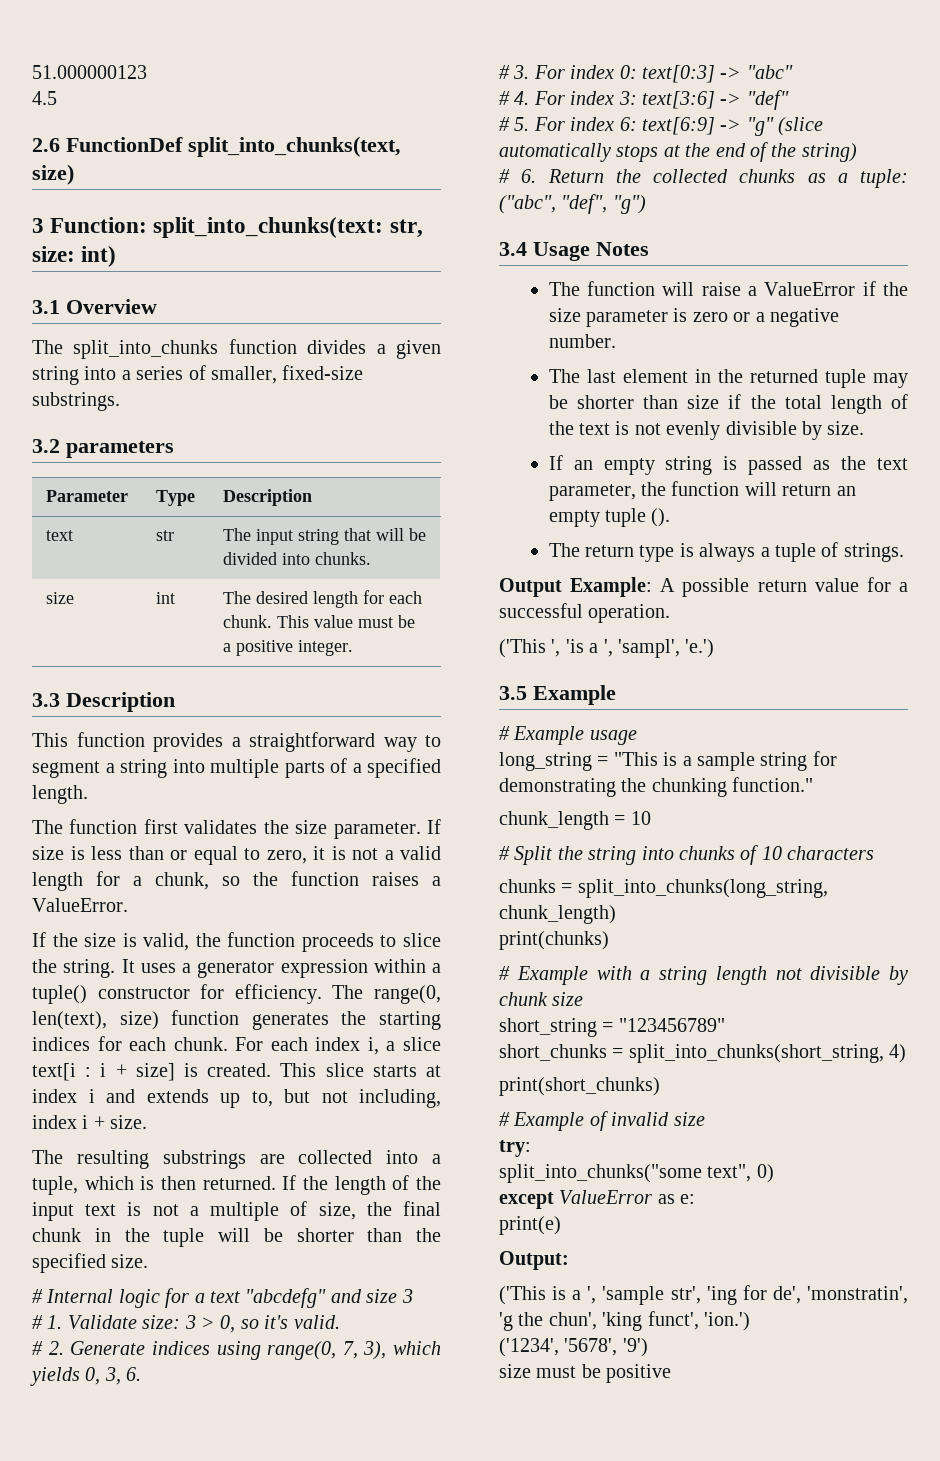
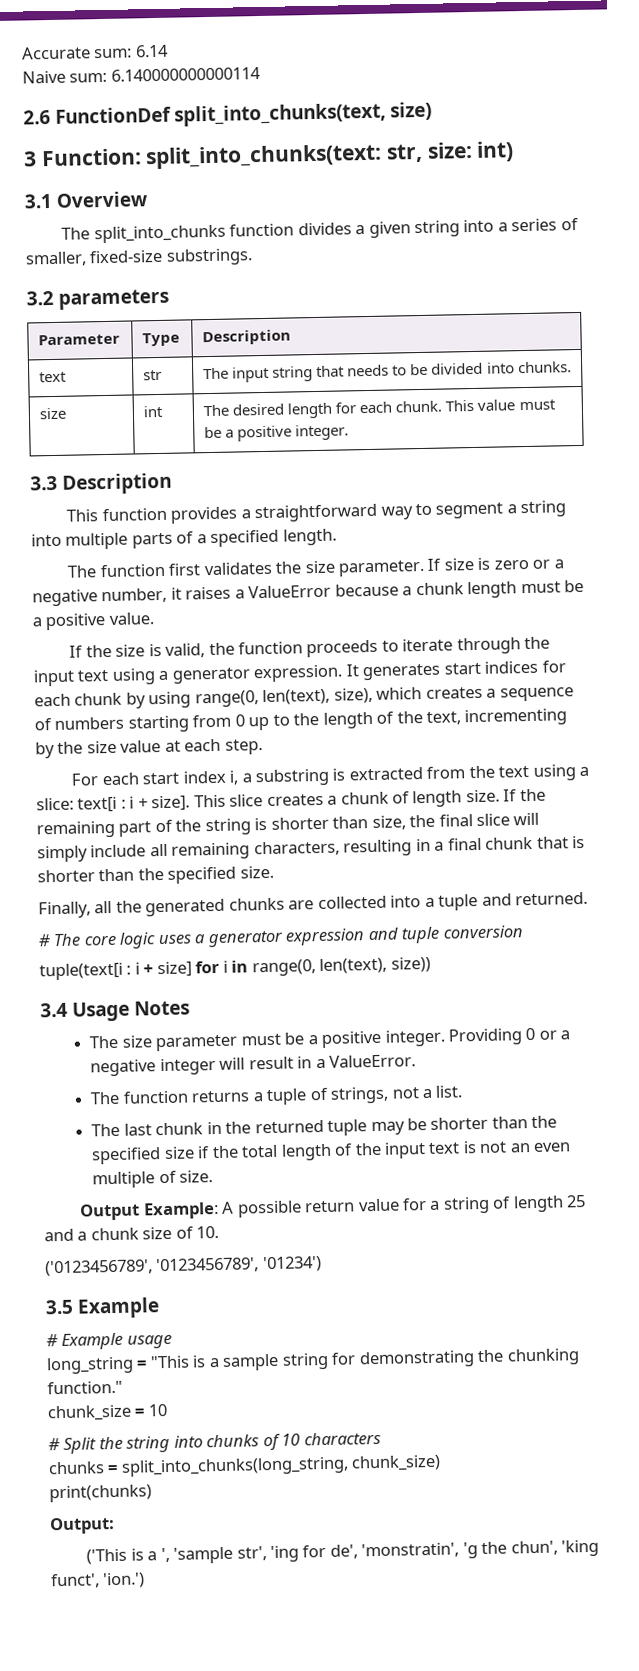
- 51.000000123
- 4.5
+ Accurate sum: 6.14
+ Naive sum: 6.140000000000114
- text | str | The input string that will be divided into chunks.
+ text | str | The input string that needs to be divided into chunks.
- If size is less than or equal to zero, it is not a valid length for a chunk, so the function raises a ValueError.
+ If size is zero or a negative number, it raises a ValueError because a chunk length must be a positive value.
- If the size is valid, the function proceeds to slice the string. It uses a generator expression within a tuple() constructor for efficiency. The range(0, len(text), size) function generates the starting indices for each chunk. For each index i, a slice text[i : i + size] is created. This slice starts at index i and extends up to, but not including, index i + size.
- The resulting substrings are collected into a tuple, which is then returned. If the length of the input text is not a multiple of size, the final chunk in the tuple will be shorter than the specified size.
+ If the size is valid, the function proceeds to iterate through the input text using a generator expression. It generates start indices for each chunk by using range(0, len(text), size), which creates a sequence of numbers starting from 0 up to the length of the text, incrementing by the size value at each step.
+ For each start index i, a substring is extracted from the text using a slice: text[i : i + size]. This slice creates a chunk of length size. If the remaining part of the string is shorter than size, the final slice will simply include all remaining characters, resulting in a final chunk that is shorter than the specified size.
- # Internal logic for a text "abcdefg" and size 3
- # 1. Validate size: 3 > 0, so it's valid.
- # 2. Generate indices using range(0, 7, 3), which yields 0, 3, 6.
- # 3. For index 0: text[0:3] -> "abc"
- # 4. For index 3: text[3:6] -> "def"
- # 5. For index 6: text[6:9] -> "g" (slice automatically stops at the end of the string)
- # 6. Return the collected chunks as a tuple: ("abc", "def", "g")
+ Finally, all the generated chunks are collected into a tuple and returned.
+ # The core logic uses a generator expression and tuple conversion
+ tuple(text[i : i + size] for i in range(0, len(text), size))
  3.4 Usage Notes
- The function will raise a ValueError if the size parameter is zero or a negative number.
+ The size parameter must be a positive integer. Providing 0 or a negative integer will result in a ValueError.
+ The function returns a tuple of strings, not a list.
- The last element in the returned tuple may be shorter than size if the total length of the text is not evenly divisible by size.
- If an empty string is passed as the text parameter, the function will return an empty tuple ().
- The return type is always a tuple of strings.
+ The last chunk in the returned tuple may be shorter than the specified size if the total length of the input text is not an even multiple of size.
- Output Example: A possible return value for a successful operation.
- ('This ', 'is a ', 'sampl', 'e.')
+ Output Example: A possible return value for a string of length 25 and a chunk size of 10.
+ ('0123456789', '0123456789', '01234')
- chunk_length = 10
+ chunk_size = 10
- chunks = split_into_chunks(long_string, chunk_length)
+ chunks = split_into_chunks(long_string, chunk_size)
- # Example with a string length not divisible by chunk size
- short_string = "123456789"
- short_chunks = split_into_chunks(short_string, 4)
- print(short_chunks)
- # Example of invalid size
- try:
- split_into_chunks("some text", 0)
- except ValueError as e:
- print(e)
- ('1234', '5678', '9')
- size must be positive

